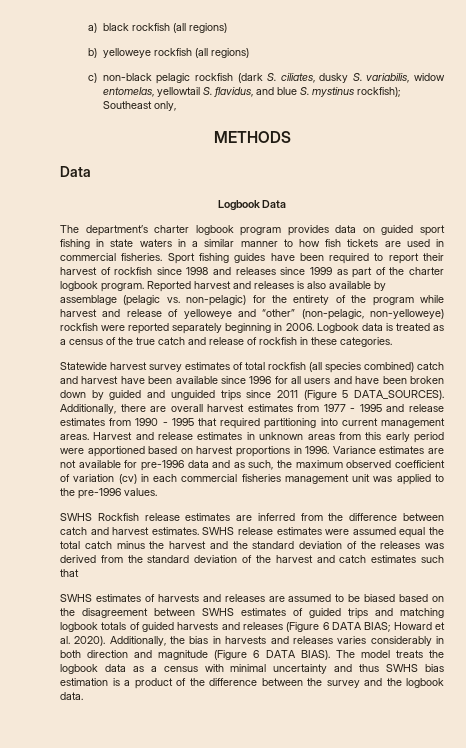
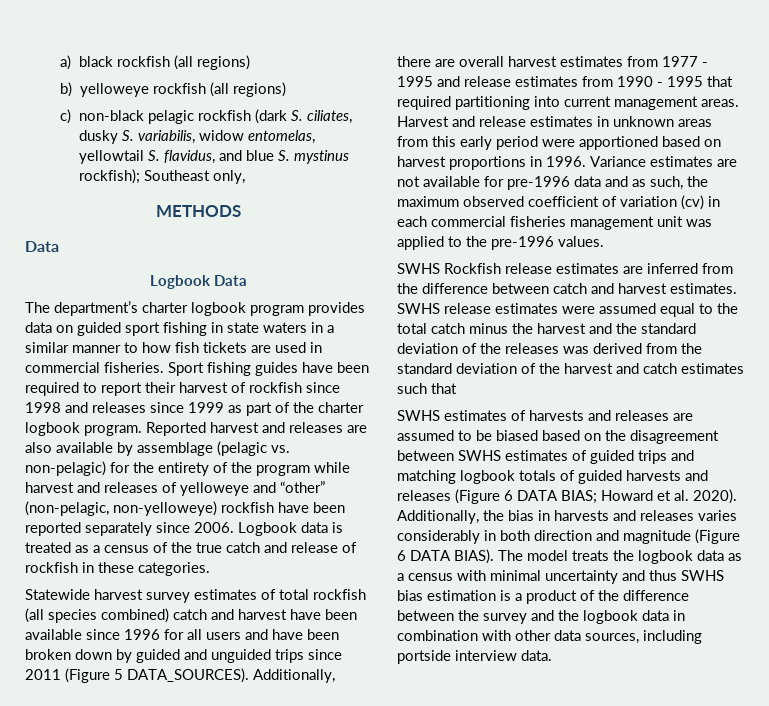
- Reported harvest and releases is also available by assemblage (pelagic vs. non-pelagic) for the entirety of the program while harvest and release of yelloweye and “other” (non-pelagic, non-yelloweye) rockfish were reported separately beginning in 2006.
+ Reported harvest and releases are also available by assemblage (pelagic vs. non-pelagic) for the entirety of the program while harvest and releases of yelloweye and “other” (non-pelagic, non-yelloweye) rockfish have been reported separately since 2006.
- SWHS release estimates were assumed equal the total catch minus the harvest and the standard deviation of the releases was derived from the standard deviation of the harvest and catch estimates such that
+ SWHS release estimates were assumed equal to the total catch minus the harvest and the standard deviation of the releases was derived from the standard deviation of the harvest and catch estimates such that
- The model treats the logbook data as a census with minimal uncertainty and thus SWHS bias estimation is a product of the difference between the survey and the logbook data.
+ The model treats the logbook data as a census with minimal uncertainty and thus SWHS bias estimation is a product of the difference between the survey and the logbook data in combination with other data sources, including portside interview data.

